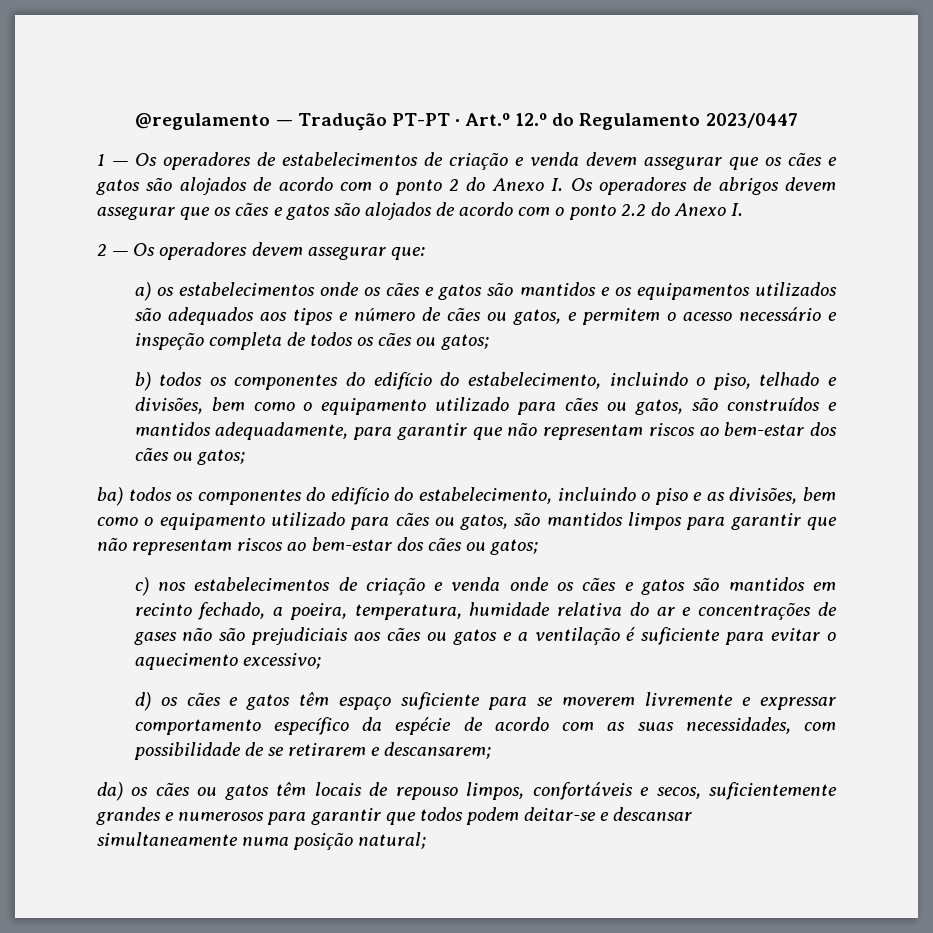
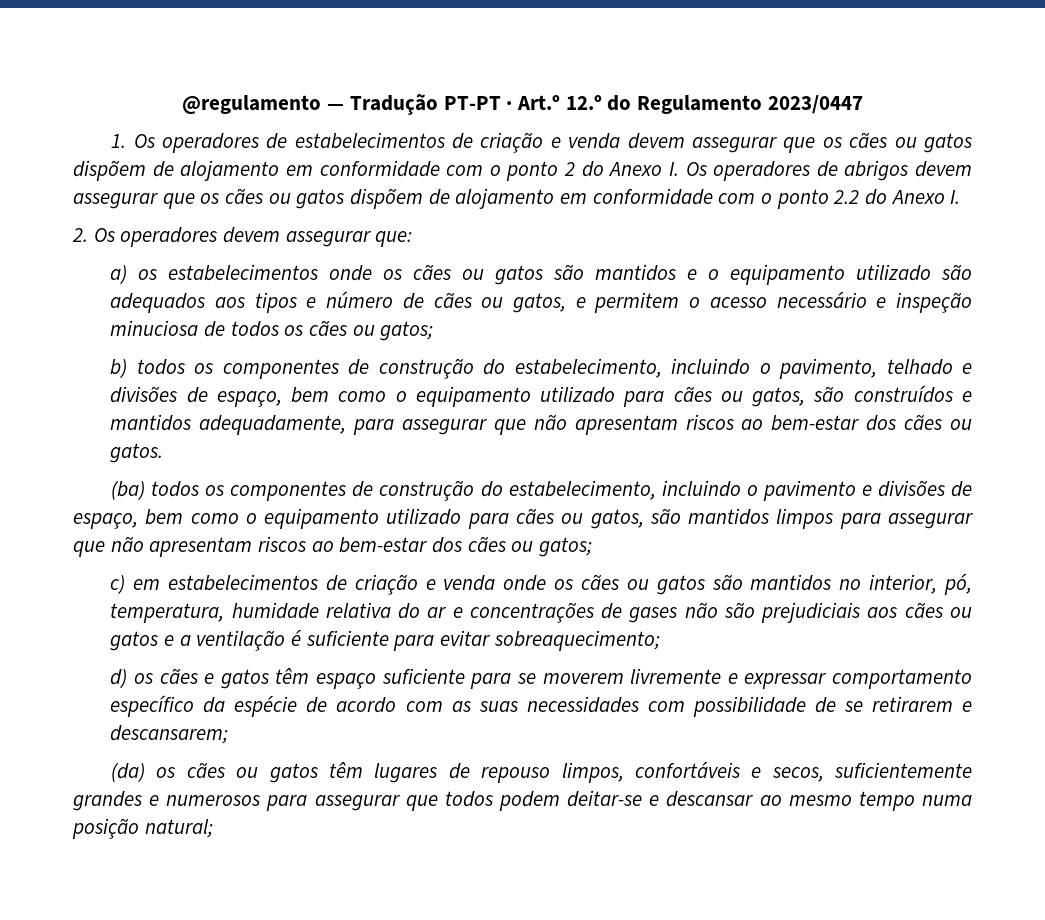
- 1 — Os operadores de estabelecimentos de criação e venda devem assegurar que os cães e gatos são alojados de acordo com o ponto 2 do Anexo I. Os operadores de abrigos devem assegurar que os cães e gatos são alojados de acordo com o ponto 2.2 do Anexo I.
+ 1. Os operadores de estabelecimentos de criação e venda devem assegurar que os cães ou gatos dispõem de alojamento em conformidade com o ponto 2 do Anexo I. Os operadores de abrigos devem assegurar que os cães ou gatos dispõem de alojamento em conformidade com o ponto 2.2 do Anexo I.
- 2 — Os operadores devem assegurar que:
+ 2. Os operadores devem assegurar que:
- a) os estabelecimentos onde os cães e gatos são mantidos e os equipamentos utilizados são adequados aos tipos e número de cães ou gatos, e permitem o acesso necessário e inspeção completa de todos os cães ou gatos;
+ a) os estabelecimentos onde os cães ou gatos são mantidos e o equipamento utilizado são adequados aos tipos e número de cães ou gatos, e permitem o acesso necessário e inspeção minuciosa de todos os cães ou gatos;
- b) todos os componentes do edifício do estabelecimento, incluindo o piso, telhado e divisões, bem como o equipamento utilizado para cães ou gatos, são construídos e mantidos adequadamente, para garantir que não representam riscos ao bem-estar dos cães ou gatos;
- ba) todos os componentes do edifício do estabelecimento, incluindo o piso e as divisões, bem como o equipamento utilizado para cães ou gatos, são mantidos limpos para garantir que não representam riscos ao bem-estar dos cães ou gatos;
+ b) todos os componentes de construção do estabelecimento, incluindo o pavimento, telhado e divisões de espaço, bem como o equipamento utilizado para cães ou gatos, são construídos e mantidos adequadamente, para assegurar que não apresentam riscos ao bem-estar dos cães ou gatos.
+ (ba) todos os componentes de construção do estabelecimento, incluindo o pavimento e divisões de espaço, bem como o equipamento utilizado para cães ou gatos, são mantidos limpos para assegurar que não apresentam riscos ao bem-estar dos cães ou gatos;
- c) nos estabelecimentos de criação e venda onde os cães e gatos são mantidos em recinto fechado, a poeira, temperatura, humidade relativa do ar e concentrações de gases não são prejudiciais aos cães ou gatos e a ventilação é suficiente para evitar o aquecimento excessivo;
+ c) em estabelecimentos de criação e venda onde os cães ou gatos são mantidos no interior, pó, temperatura, humidade relativa do ar e concentrações de gases não são prejudiciais aos cães ou gatos e a ventilação é suficiente para evitar sobreaquecimento;
- d) os cães e gatos têm espaço suficiente para se moverem livremente e expressar comportamento específico da espécie de acordo com as suas necessidades, com possibilidade de se retirarem e descansarem;
+ d) os cães e gatos têm espaço suficiente para se moverem livremente e expressar comportamento específico da espécie de acordo com as suas necessidades com possibilidade de se retirarem e descansarem;
- da) os cães ou gatos têm locais de repouso limpos, confortáveis e secos, suficientemente grandes e numerosos para garantir que todos podem deitar-se e descansar simultaneamente numa posição natural;
+ (da) os cães ou gatos têm lugares de repouso limpos, confortáveis e secos, suficientemente grandes e numerosos para assegurar que todos podem deitar-se e descansar ao mesmo tempo numa posição natural;

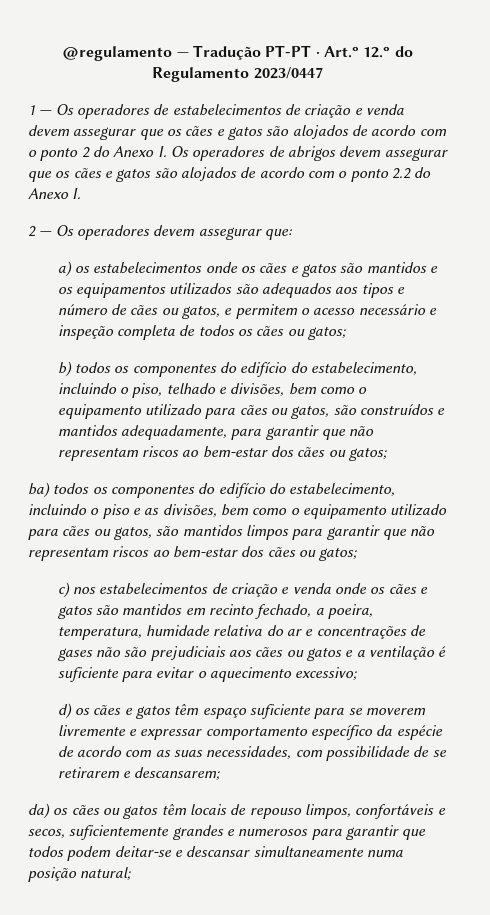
- 1. Os operadores de estabelecimentos de criação e venda devem assegurar que os cães ou gatos dispõem de alojamento em conformidade com o ponto 2 do Anexo I. Os operadores de abrigos devem assegurar que os cães ou gatos dispõem de alojamento em conformidade com o ponto 2.2 do Anexo I.
+ 1 — Os operadores de estabelecimentos de criação e venda devem assegurar que os cães e gatos são alojados de acordo com o ponto 2 do Anexo I. Os operadores de abrigos devem assegurar que os cães e gatos são alojados de acordo com o ponto 2.2 do Anexo I.
- 2. Os operadores devem assegurar que:
+ 2 — Os operadores devem assegurar que:
- a) os estabelecimentos onde os cães ou gatos são mantidos e o equipamento utilizado são adequados aos tipos e número de cães ou gatos, e permitem o acesso necessário e inspeção minuciosa de todos os cães ou gatos;
+ a) os estabelecimentos onde os cães e gatos são mantidos e os equipamentos utilizados são adequados aos tipos e número de cães ou gatos, e permitem o acesso necessário e inspeção completa de todos os cães ou gatos;
- b) todos os componentes de construção do estabelecimento, incluindo o pavimento, telhado e divisões de espaço, bem como o equipamento utilizado para cães ou gatos, são construídos e mantidos adequadamente, para assegurar que não apresentam riscos ao bem-estar dos cães ou gatos.
- (ba) todos os componentes de construção do estabelecimento, incluindo o pavimento e divisões de espaço, bem como o equipamento utilizado para cães ou gatos, são mantidos limpos para assegurar que não apresentam riscos ao bem-estar dos cães ou gatos;
+ b) todos os componentes do edifício do estabelecimento, incluindo o piso, telhado e divisões, bem como o equipamento utilizado para cães ou gatos, são construídos e mantidos adequadamente, para garantir que não representam riscos ao bem-estar dos cães ou gatos;
+ ba) todos os componentes do edifício do estabelecimento, incluindo o piso e as divisões, bem como o equipamento utilizado para cães ou gatos, são mantidos limpos para garantir que não representam riscos ao bem-estar dos cães ou gatos;
- c) em estabelecimentos de criação e venda onde os cães ou gatos são mantidos no interior, pó, temperatura, humidade relativa do ar e concentrações de gases não são prejudiciais aos cães ou gatos e a ventilação é suficiente para evitar sobreaquecimento;
+ c) nos estabelecimentos de criação e venda onde os cães e gatos são mantidos em recinto fechado, a poeira, temperatura, humidade relativa do ar e concentrações de gases não são prejudiciais aos cães ou gatos e a ventilação é suficiente para evitar o aquecimento excessivo;
- d) os cães e gatos têm espaço suficiente para se moverem livremente e expressar comportamento específico da espécie de acordo com as suas necessidades com possibilidade de se retirarem e descansarem;
+ d) os cães e gatos têm espaço suficiente para se moverem livremente e expressar comportamento específico da espécie de acordo com as suas necessidades, com possibilidade de se retirarem e descansarem;
- (da) os cães ou gatos têm lugares de repouso limpos, confortáveis e secos, suficientemente grandes e numerosos para assegurar que todos podem deitar-se e descansar ao mesmo tempo numa posição natural;
+ da) os cães ou gatos têm locais de repouso limpos, confortáveis e secos, suficientemente grandes e numerosos para garantir que todos podem deitar-se e descansar simultaneamente numa posição natural;

